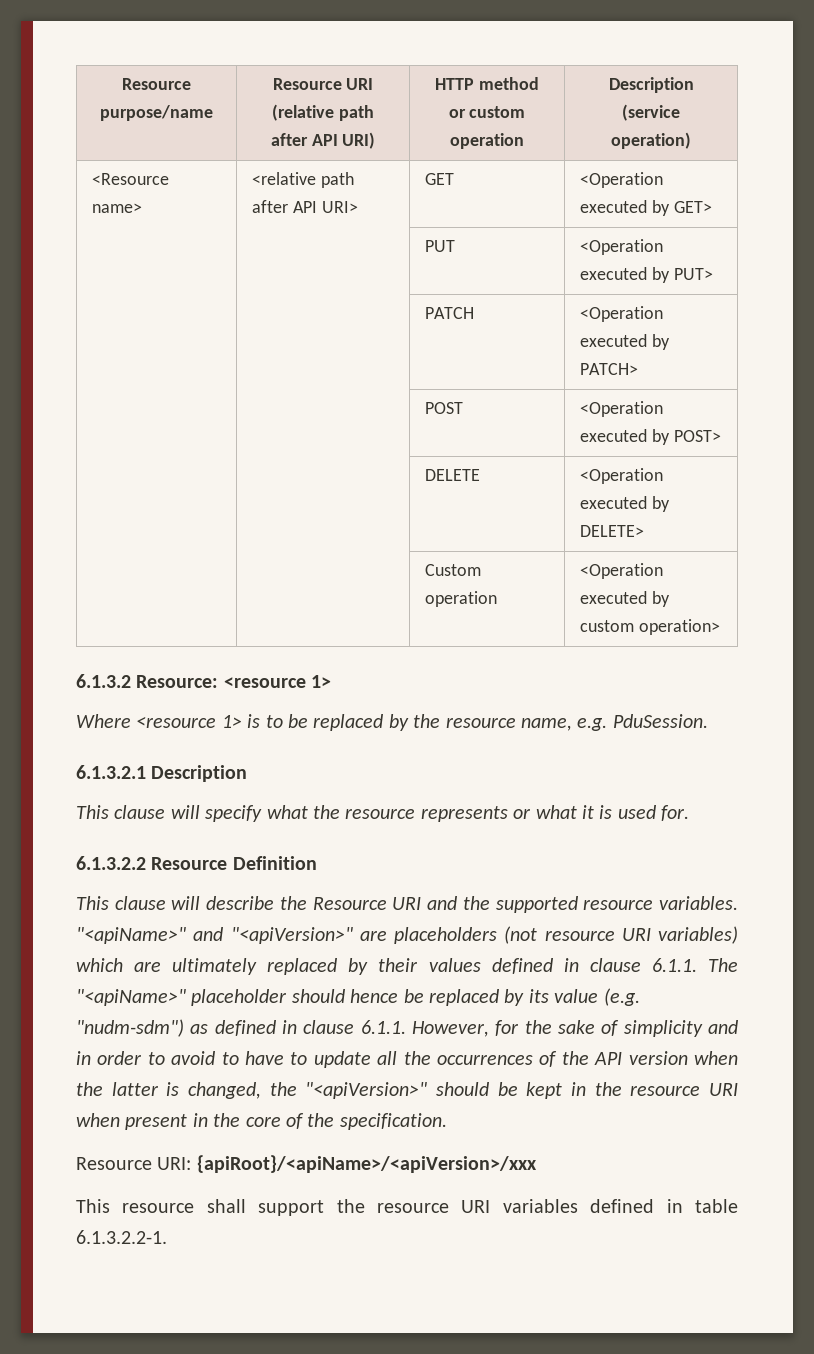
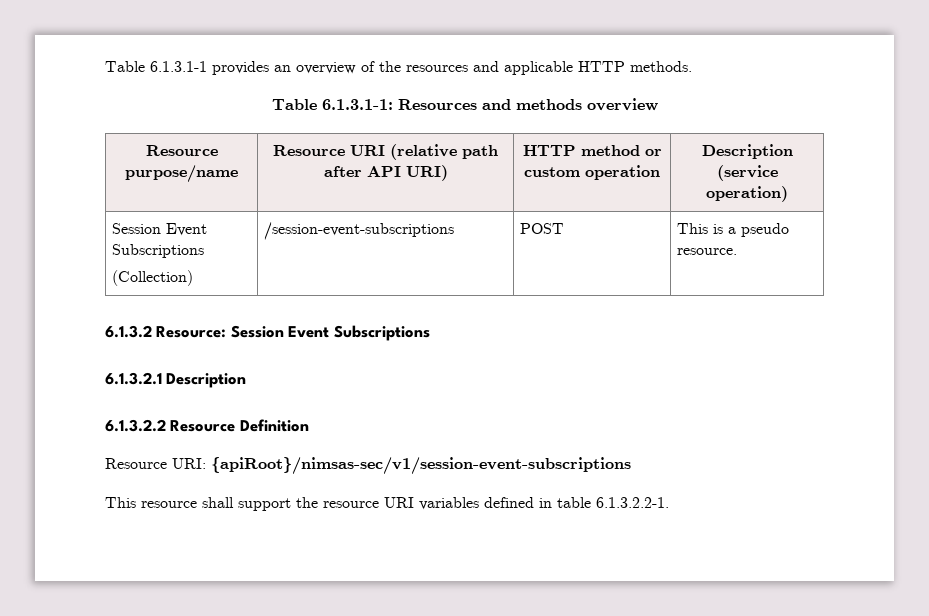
+ Table 6.1.3.1-1 provides an overview of the resources and applicable HTTP methods.
+ Table 6.1.3.1-1: Resources and methods overview
  Resource purpose/name | Resource URI (relative path after API URI) | HTTP method or custom operation | Description (service operation)
- <Resource name> | <relative path after API URI> | GET | <Operation executed by GET>
- | | PUT | <Operation executed by PUT>
- | | PATCH | <Operation executed by PATCH>
- | | POST | <Operation executed by POST>
- | | DELETE | <Operation executed by DELETE>
- | | Custom operation | <Operation executed by custom operation>
- 6.1.3.2 Resource: <resource 1>
- Where <resource 1> is to be replaced by the resource name, e.g. PduSession.
+ Session Event Subscriptions
+ (Collection) | /session-event-subscriptions | POST | This is a pseudo resource.
+ 6.1.3.2 Resource: Session Event Subscriptions
  6.1.3.2.1 Description
- This clause will specify what the resource represents or what it is used for.
  6.1.3.2.2 Resource Definition
- This clause will describe the Resource URI and the supported resource variables. "<apiName>" and "<apiVersion>" are placeholders (not resource URI variables) which are ultimately replaced by their values defined in clause 6.1.1. The "<apiName>" placeholder should hence be replaced by its value (e.g. "nudm-sdm") as defined in clause 6.1.1. However, for the sake of simplicity and in order to avoid to have to update all the occurrences of the API version when the latter is changed, the "<apiVersion>" should be kept in the resource URI when present in the core of the specification.
- Resource URI: {apiRoot}/<apiName>/<apiVersion>/xxx
+ Resource URI: {apiRoot}/nimsas-sec/v1/session-event-subscriptions

